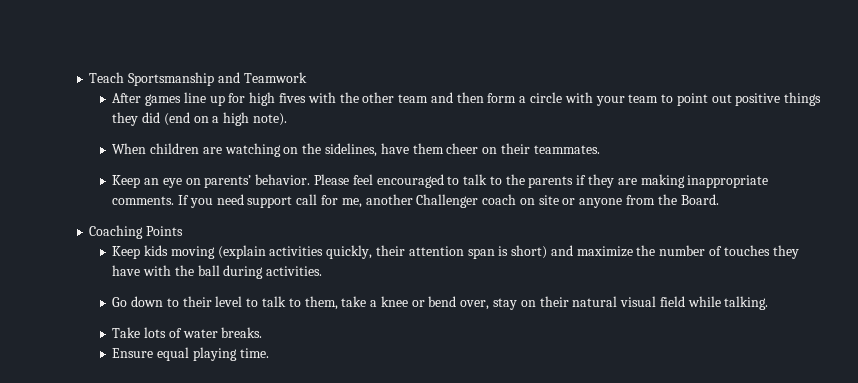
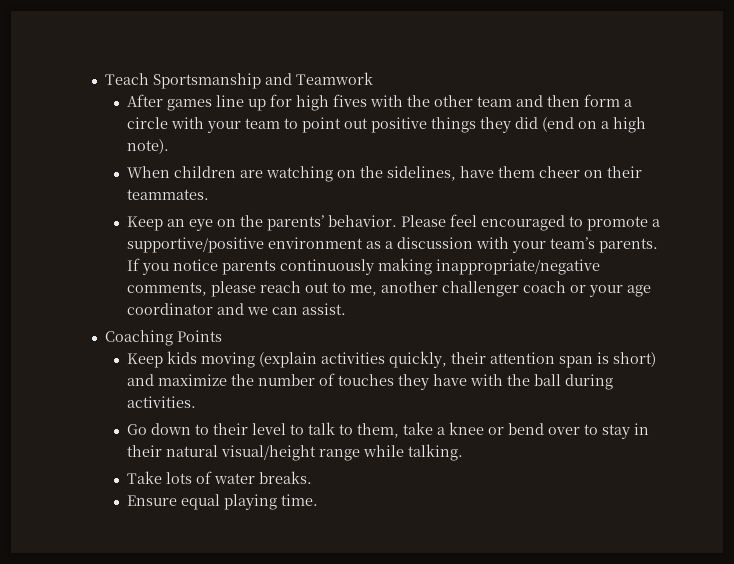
- Keep an eye on parents’ behavior.
+ Keep an eye on the parents’ behavior.
- Please feel encouraged to talk to the parents if they are making inappropriate comments. If you need support call for me, another Challenger coach on site or anyone from the Board.
+ Please feel encouraged to promote a supportive/positive environment as a discussion with your team’s parents. If you notice parents continuously making inappropriate/negative comments, please reach out to me, another challenger coach or your age coordinator and we can assist.
- Go down to their level to talk to them, take a knee or bend over, stay on their natural visual field while talking.
+ Go down to their level to talk to them, take a knee or bend over to stay in their natural visual/height range while talking.

